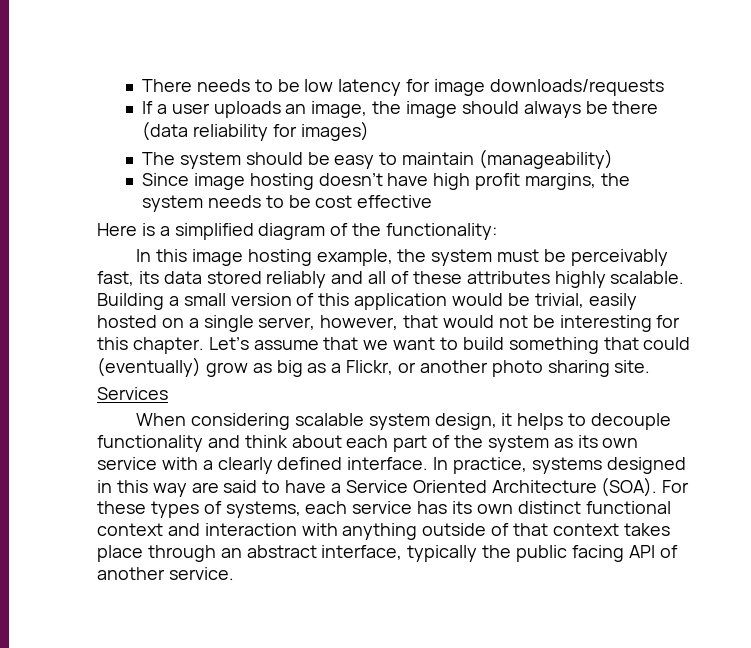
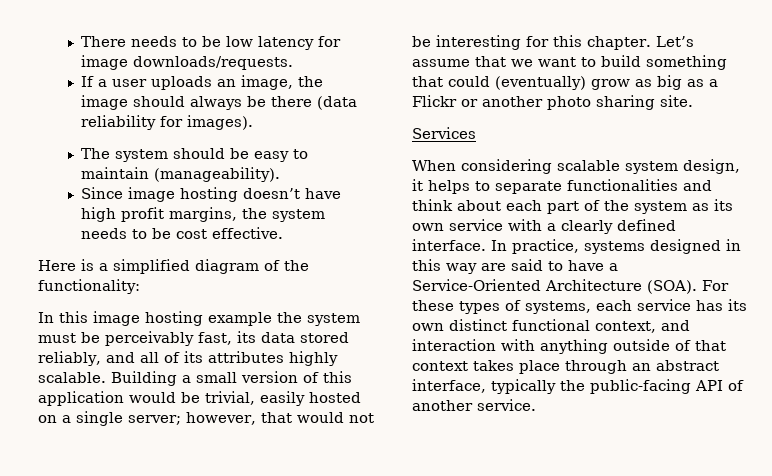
- There needs to be low latency for image downloads/requests
+ There needs to be low latency for image downloads/requests.
- If a user uploads an image, the image should always be there (data reliability for images)
+ If a user uploads an image, the image should always be there (data reliability for images).
- The system should be easy to maintain (manageability)
+ The system should be easy to maintain (manageability).
- Since image hosting doesn’t have high profit margins, the system needs to be cost effective
+ Since image hosting doesn’t have high profit margins, the system needs to be cost effective.
- In this image hosting example, the system must be perceivably fast, its data stored reliably and all of these attributes highly scalable.
+ In this image hosting example the system must be perceivably fast, its data stored reliably, and all of its attributes highly scalable.
- Building a small version of this application would be trivial, easily hosted on a single server, however, that would not be interesting for this chapter.
+ Building a small version of this application would be trivial, easily hosted on a single server; however, that would not be interesting for this chapter.
- Let’s assume that we want to build something that could (eventually) grow as big as a Flickr, or another photo sharing site.
+ Let’s assume that we want to build something that could (eventually) grow as big as a Flickr or another photo sharing site.
- When considering scalable system design, it helps to decouple functionality and think about each part of the system as its own service with a clearly defined interface.
+ When considering scalable system design, it helps to separate functionalities and think about each part of the system as its own service with a clearly defined interface.
- In practice, systems designed in this way are said to have a Service Oriented Architecture (SOA).
+ In practice, systems designed in this way are said to have a Service-Oriented Architecture (SOA).
- For these types of systems, each service has its own distinct functional context and interaction with anything outside of that context takes place through an abstract interface, typically the public facing API of another service.
+ For these types of systems, each service has its own distinct functional context, and interaction with anything outside of that context takes place through an abstract interface, typically the public-facing API of another service.

